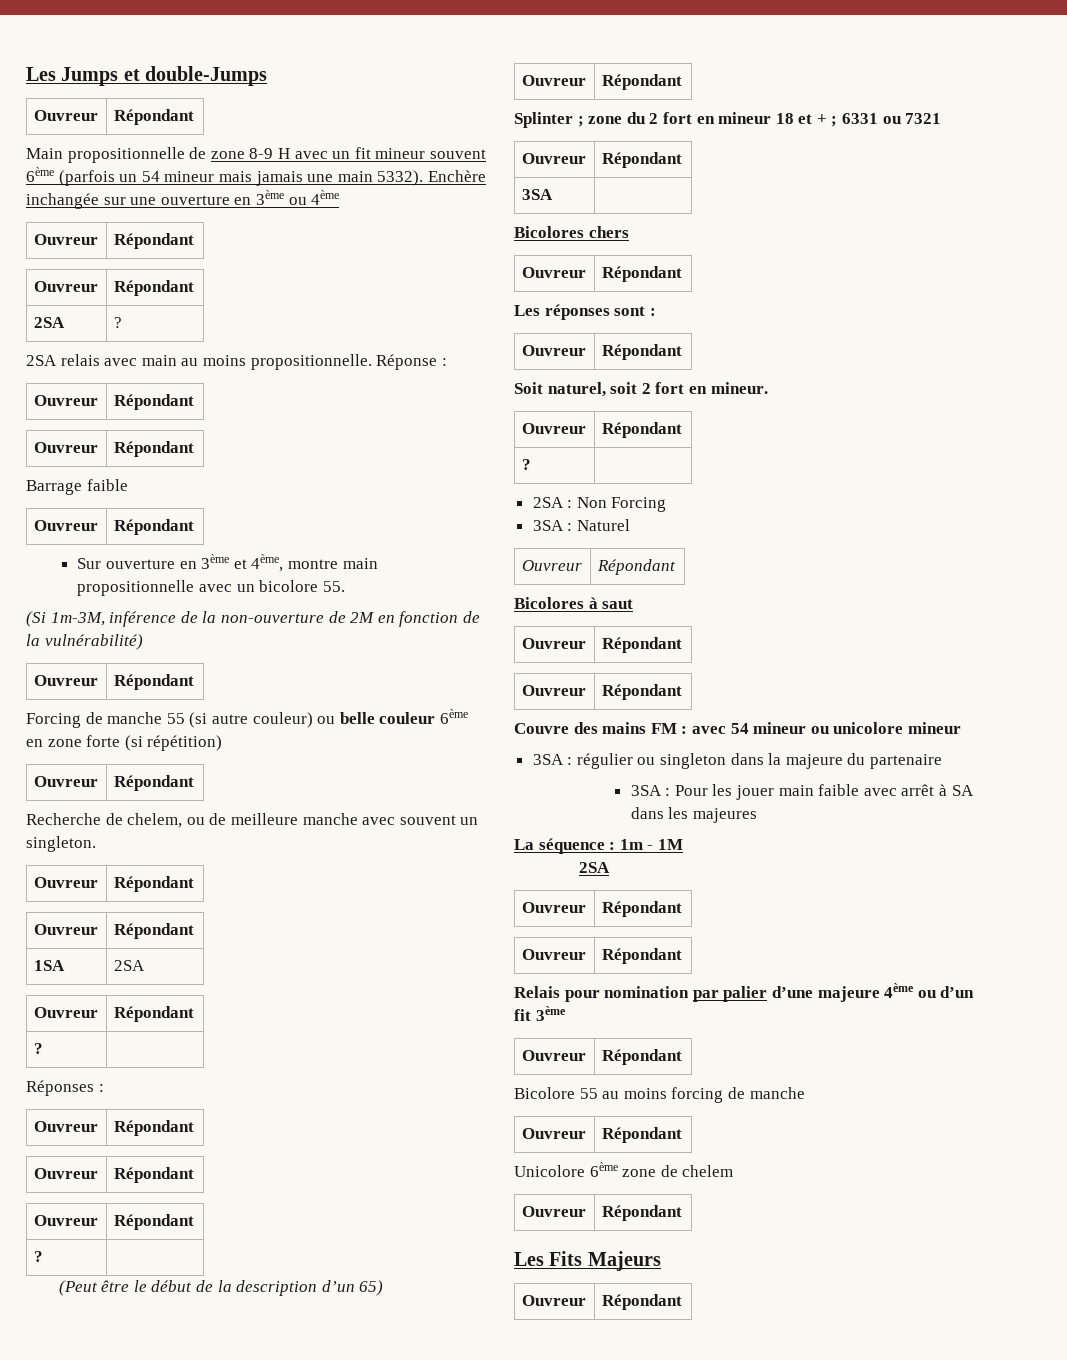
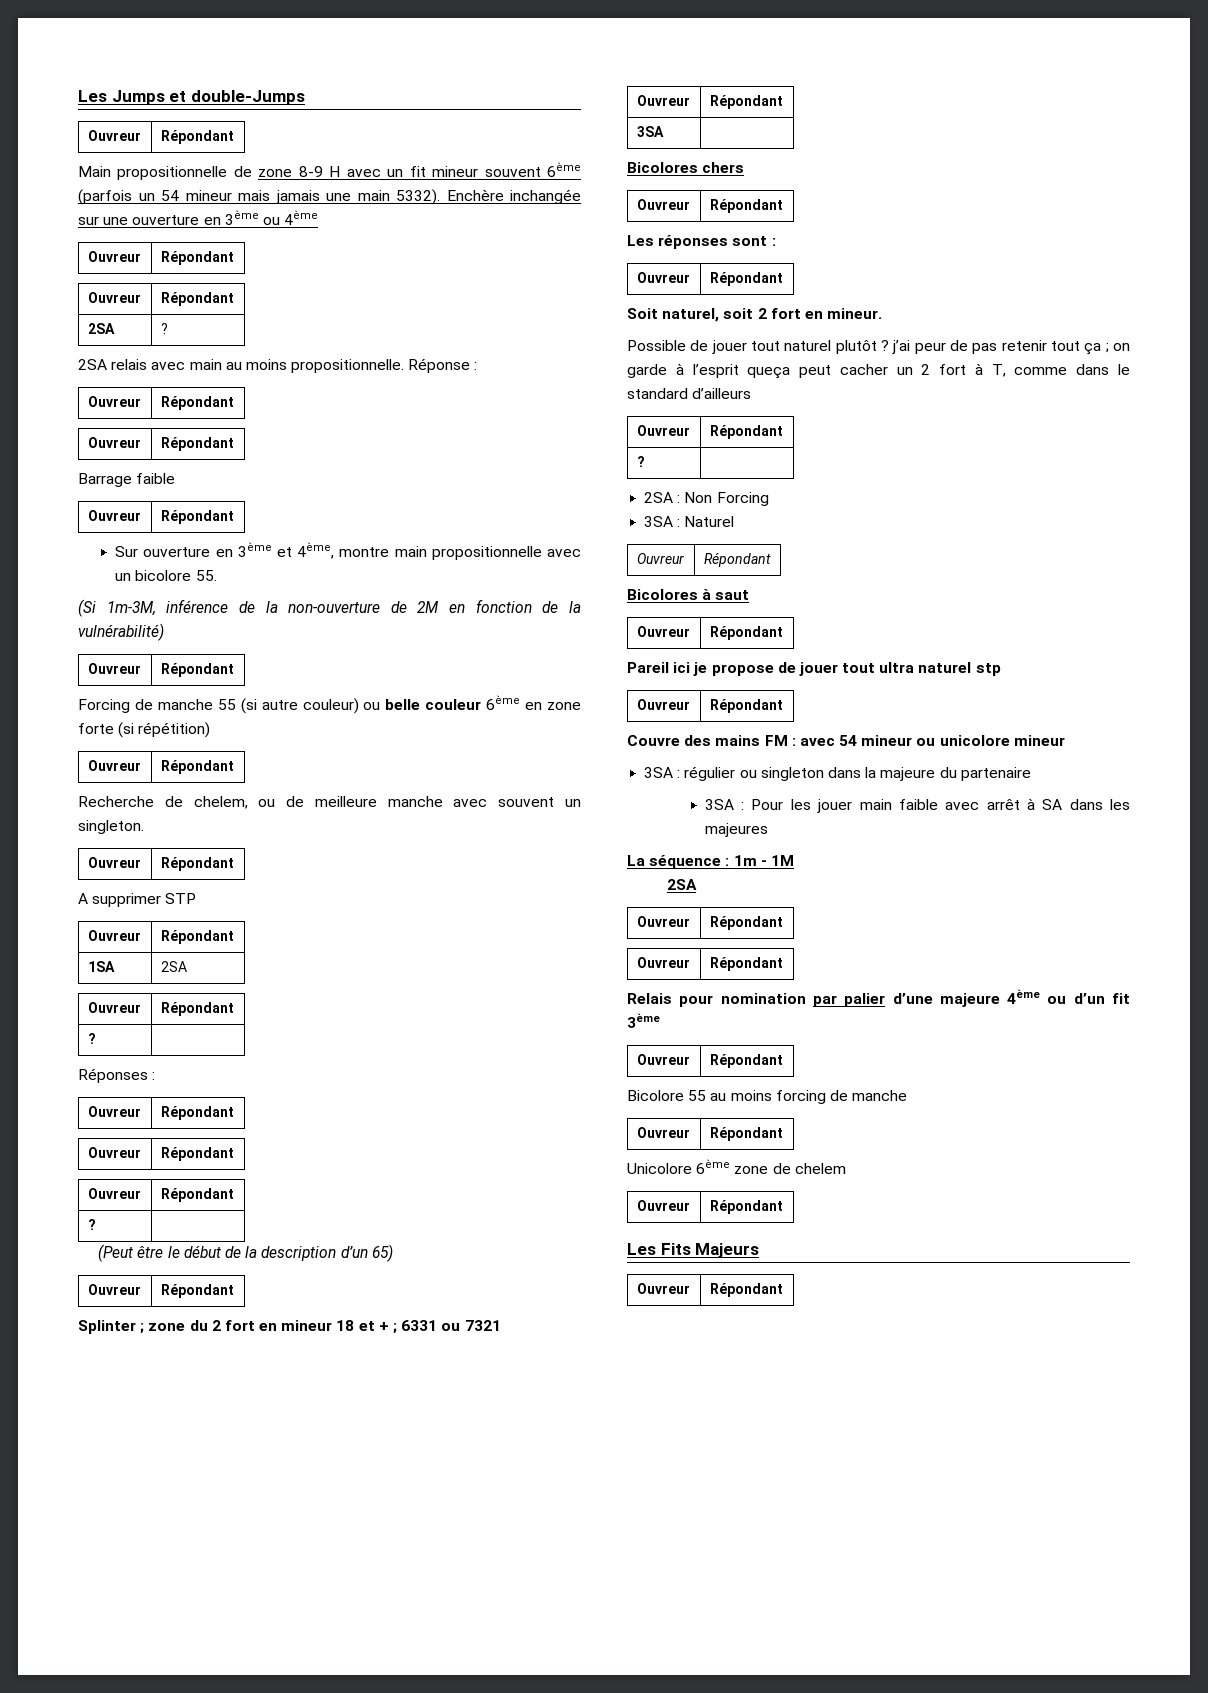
+ A supprimer STP
+ Possible de jouer tout naturel plutôt ? j’ai peur de pas retenir tout ça ; on garde à l’esprit queça peut cacher un 2 fort à T, comme dans le standard d’ailleurs
+ Pareil ici je propose de jouer tout ultra naturel stp

